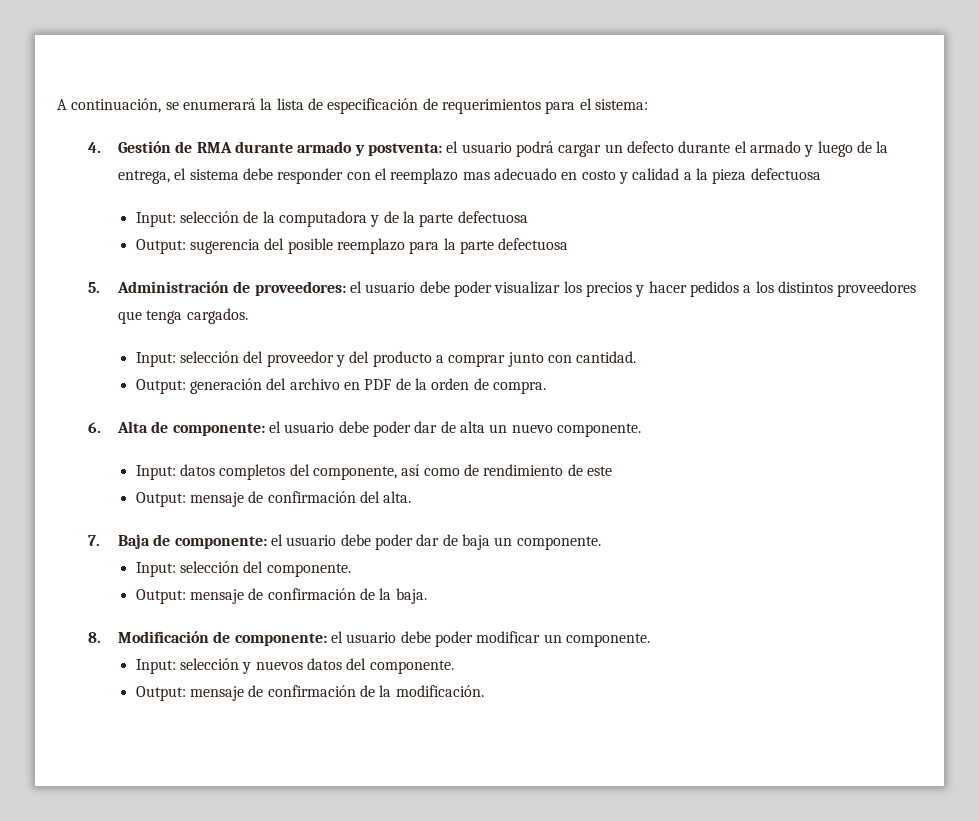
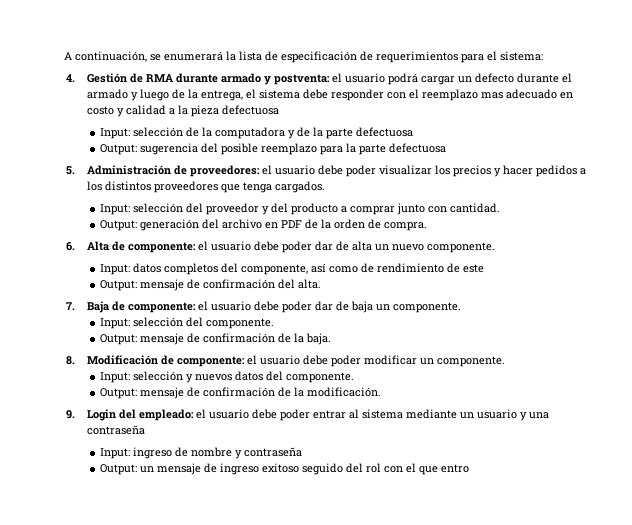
+ 9. Login del empleado: el usuario debe poder entrar al sistema mediante un usuario y una contraseña
+ Input: ingreso de nombre y contraseña
+ Output: un mensaje de ingreso exitoso seguido del rol con el que entro

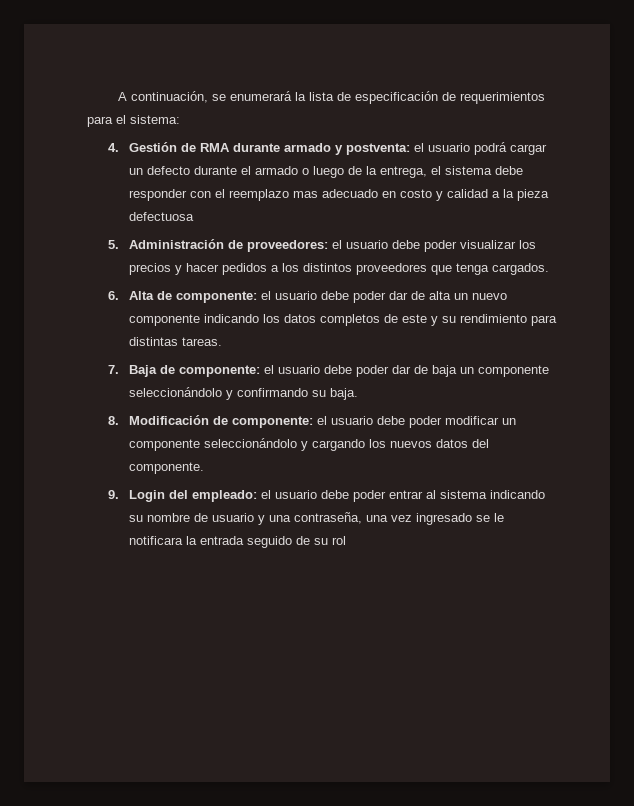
- 4. Gestión de RMA durante armado y postventa: el usuario podrá cargar un defecto durante el armado y luego de la entrega, el sistema debe responder con el reemplazo mas adecuado en costo y calidad a la pieza defectuosa
+ 4. Gestión de RMA durante armado y postventa: el usuario podrá cargar un defecto durante el armado o luego de la entrega, el sistema debe responder con el reemplazo mas adecuado en costo y calidad a la pieza defectuosa
- Input: selección de la computadora y de la parte defectuosa
- Output: sugerencia del posible reemplazo para la parte defectuosa
- Input: selección del proveedor y del producto a comprar junto con cantidad.
- Output: generación del archivo en PDF de la orden de compra.
- 6. Alta de componente: el usuario debe poder dar de alta un nuevo componente.
- Input: datos completos del componente, así como de rendimiento de este
- Output: mensaje de confirmación del alta.
+ 6. Alta de componente: el usuario debe poder dar de alta un nuevo componente indicando los datos completos de este y su rendimiento para distintas tareas.
- 7. Baja de componente: el usuario debe poder dar de baja un componente.
- Input: selección del componente.
- Output: mensaje de confirmación de la baja.
+ 7. Baja de componente: el usuario debe poder dar de baja un componente seleccionándolo y confirmando su baja.
- 8. Modificación de componente: el usuario debe poder modificar un componente.
- Input: selección y nuevos datos del componente.
+ 8. Modificación de componente: el usuario debe poder modificar un componente seleccionándolo y cargando los nuevos datos del componente.
- Output: mensaje de confirmación de la modificación.
- 9. Login del empleado: el usuario debe poder entrar al sistema mediante un usuario y una contraseña
- Input: ingreso de nombre y contraseña
- Output: un mensaje de ingreso exitoso seguido del rol con el que entro
+ 9. Login del empleado: el usuario debe poder entrar al sistema indicando su nombre de usuario y una contraseña, una vez ingresado se le notificara la entrada seguido de su rol

